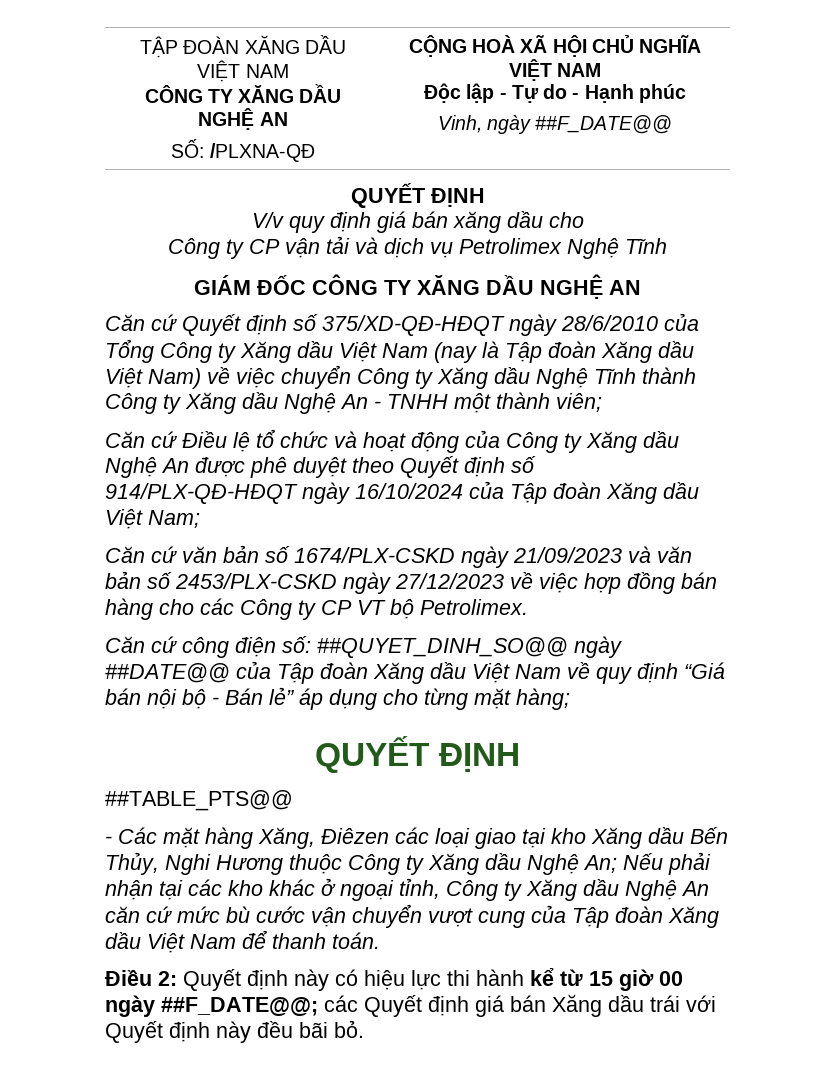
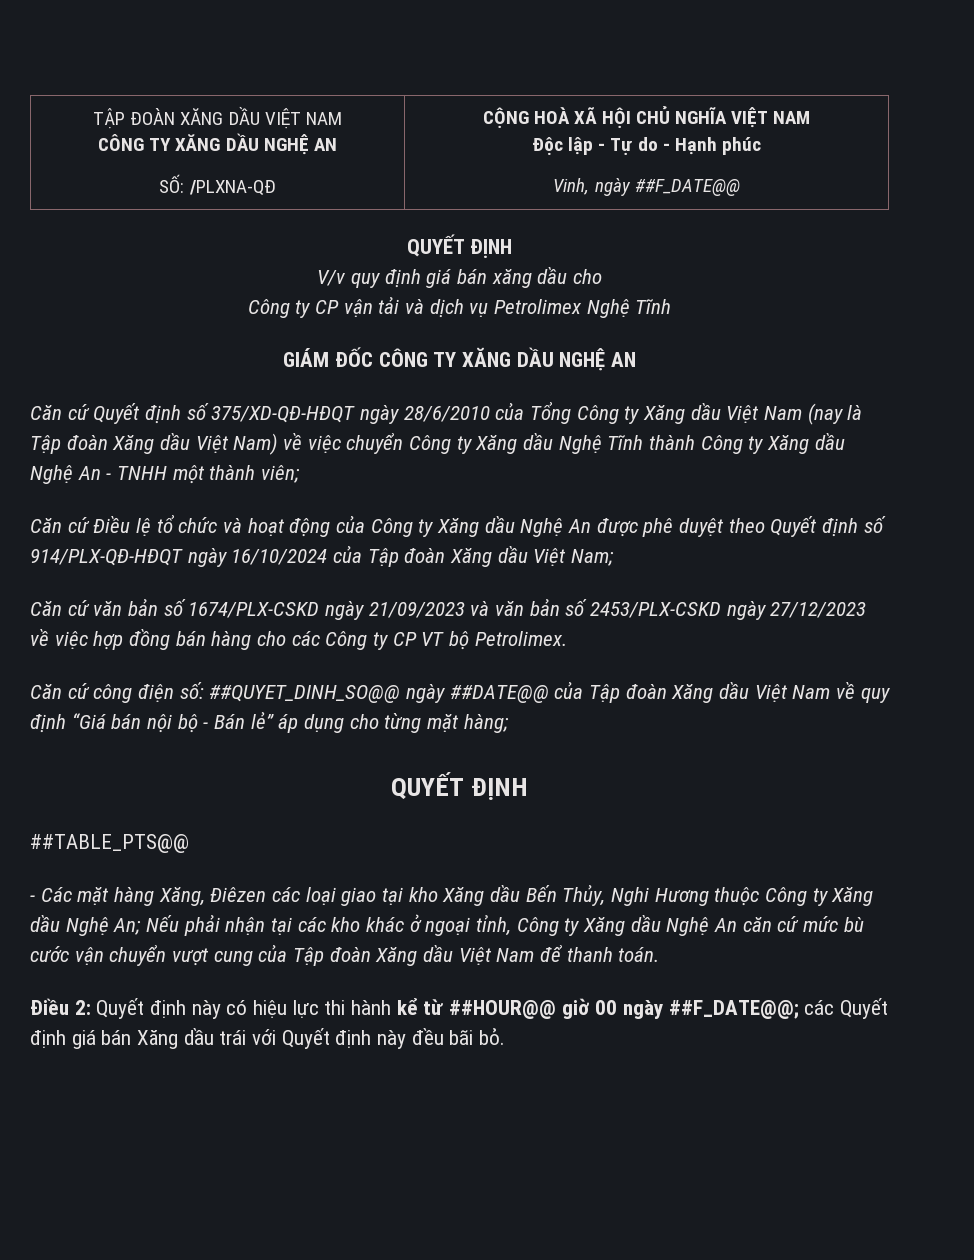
- Điều 2: Quyết định này có hiệu lực thi hành kể từ 15 giờ 00 ngày ##F_DATE@@; các Quyết định giá bán Xăng dầu trái với Quyết định này đều bãi bỏ.
+ Điều 2: Quyết định này có hiệu lực thi hành kể từ ##HOUR@@ giờ 00 ngày ##F_DATE@@; các Quyết định giá bán Xăng dầu trái với Quyết định này đều bãi bỏ.

